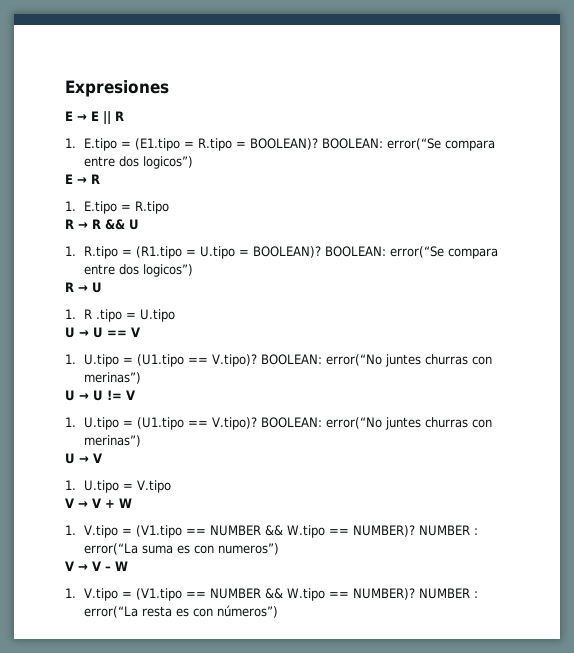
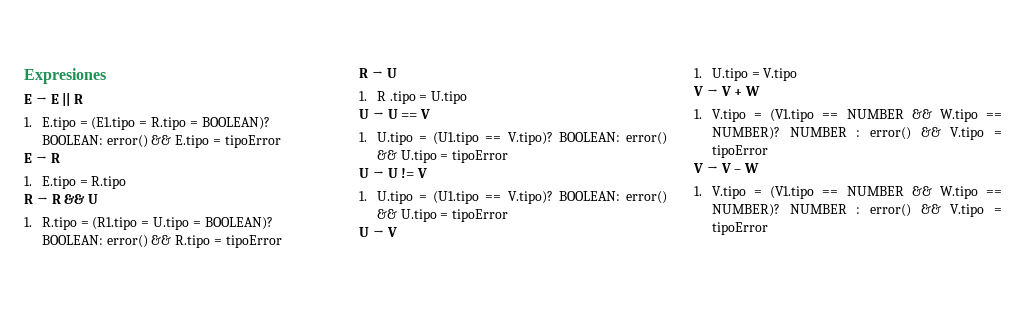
- 1. E.tipo = (E1.tipo = R.tipo = BOOLEAN)? BOOLEAN: error(“Se compara entre dos logicos”)
+ 1. E.tipo = (E1.tipo = R.tipo = BOOLEAN)? BOOLEAN: error() && E.tipo = tipoError
- 1. R.tipo = (R1.tipo = U.tipo = BOOLEAN)? BOOLEAN: error(“Se compara entre dos logicos”)
+ 1. R.tipo = (R1.tipo = U.tipo = BOOLEAN)? BOOLEAN: error() && R.tipo = tipoError
  U → U == V
- 1. U.tipo = (U1.tipo == V.tipo)? BOOLEAN: error(“No juntes churras con merinas”)
+ 1. U.tipo = (U1.tipo == V.tipo)? BOOLEAN: error() && U.tipo = tipoError
  U → U != V
- 1. U.tipo = (U1.tipo == V.tipo)? BOOLEAN: error(“No juntes churras con merinas”)
+ 1. U.tipo = (U1.tipo == V.tipo)? BOOLEAN: error() && U.tipo = tipoError
  V → V + W
- 1. V.tipo = (V1.tipo == NUMBER && W.tipo == NUMBER)? NUMBER : error(“La suma es con numeros”)
+ 1. V.tipo = (V1.tipo == NUMBER && W.tipo == NUMBER)? NUMBER : error() && V.tipo = tipoError
  V → V – W
- 1. V.tipo = (V1.tipo == NUMBER && W.tipo == NUMBER)? NUMBER : error(“La resta es con números”)
+ 1. V.tipo = (V1.tipo == NUMBER && W.tipo == NUMBER)? NUMBER : error() && V.tipo = tipoError

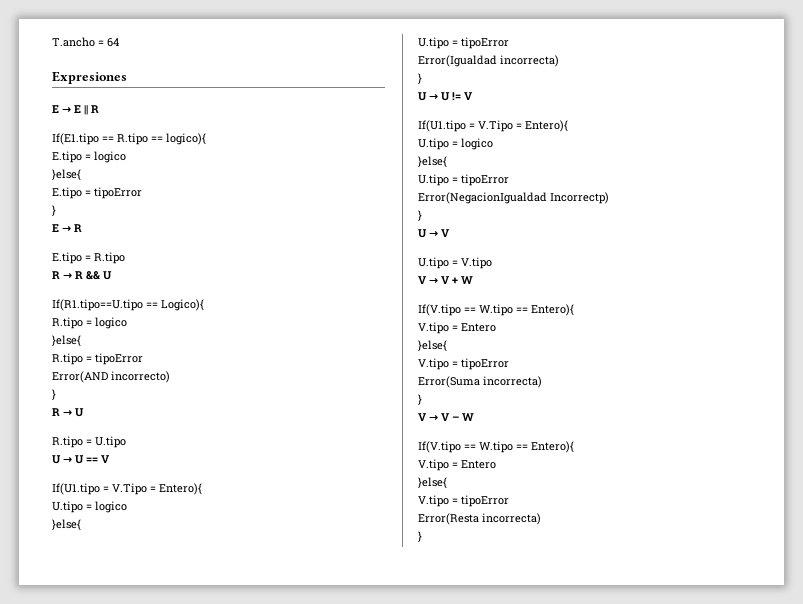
+ T.ancho = 64
- 1. E.tipo = (E1.tipo = R.tipo = BOOLEAN)? BOOLEAN: error() && E.tipo = tipoError
+ If(E1.tipo == R.tipo == logico){
+ E.tipo = logico
+ }else{
+ E.tipo = tipoError
+ }
- 1. E.tipo = R.tipo
+ E.tipo = R.tipo
- 1. R.tipo = (R1.tipo = U.tipo = BOOLEAN)? BOOLEAN: error() && R.tipo = tipoError
+ If(R1.tipo==U.tipo == Logico){
+ R.tipo = logico
+ }else{
+ R.tipo = tipoError
+ Error(AND incorrecto)
+ }
- 1. R .tipo = U.tipo
+ R.tipo = U.tipo
  U → U == V
- 1. U.tipo = (U1.tipo == V.tipo)? BOOLEAN: error() && U.tipo = tipoError
+ If(U1.tipo = V.Tipo = Entero){
+ U.tipo = logico
+ }else{
+ U.tipo = tipoError
+ Error(Igualdad incorrecta)
+ }
  U → U != V
- 1. U.tipo = (U1.tipo == V.tipo)? BOOLEAN: error() && U.tipo = tipoError
+ If(U1.tipo = V.Tipo = Entero){
+ U.tipo = logico
+ }else{
+ U.tipo = tipoError
+ Error(NegacionIgualdad Incorrectp)
+ }
- 1. U.tipo = V.tipo
+ U.tipo = V.tipo
  V → V + W
- 1. V.tipo = (V1.tipo == NUMBER && W.tipo == NUMBER)? NUMBER : error() && V.tipo = tipoError
+ If(V.tipo == W.tipo == Entero){
+ V.tipo = Entero
+ }else{
+ V.tipo = tipoError
+ Error(Suma incorrecta)
+ }
  V → V – W
- 1. V.tipo = (V1.tipo == NUMBER && W.tipo == NUMBER)? NUMBER : error() && V.tipo = tipoError
+ If(V.tipo == W.tipo == Entero){
+ V.tipo = Entero
+ }else{
+ V.tipo = tipoError
+ Error(Resta incorrecta)
+ }

